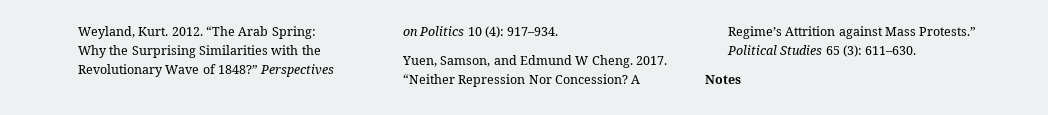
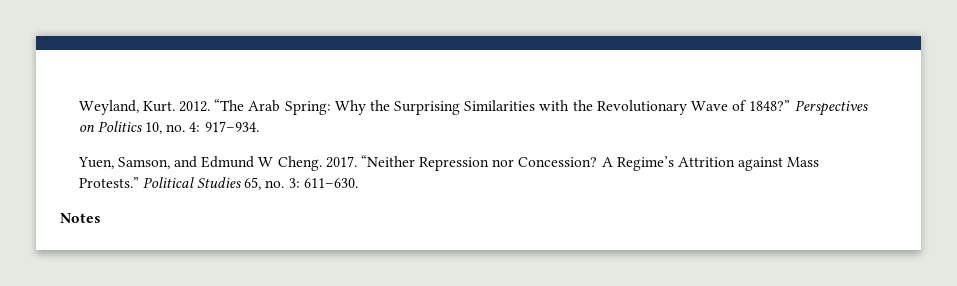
- Perspectives on Politics 10 (4): 917–934.
+ Perspectives on Politics 10, no. 4: 917–934.
- “Neither Repression Nor Concession?
+ “Neither Repression nor Concession?
- Political Studies 65 (3): 611–630.
+ Political Studies 65, no. 3: 611–630.

